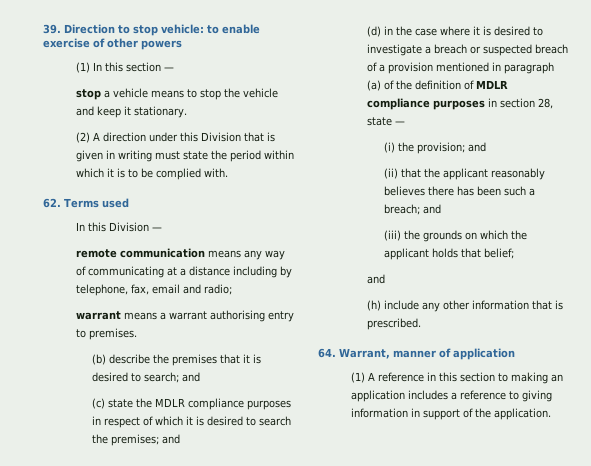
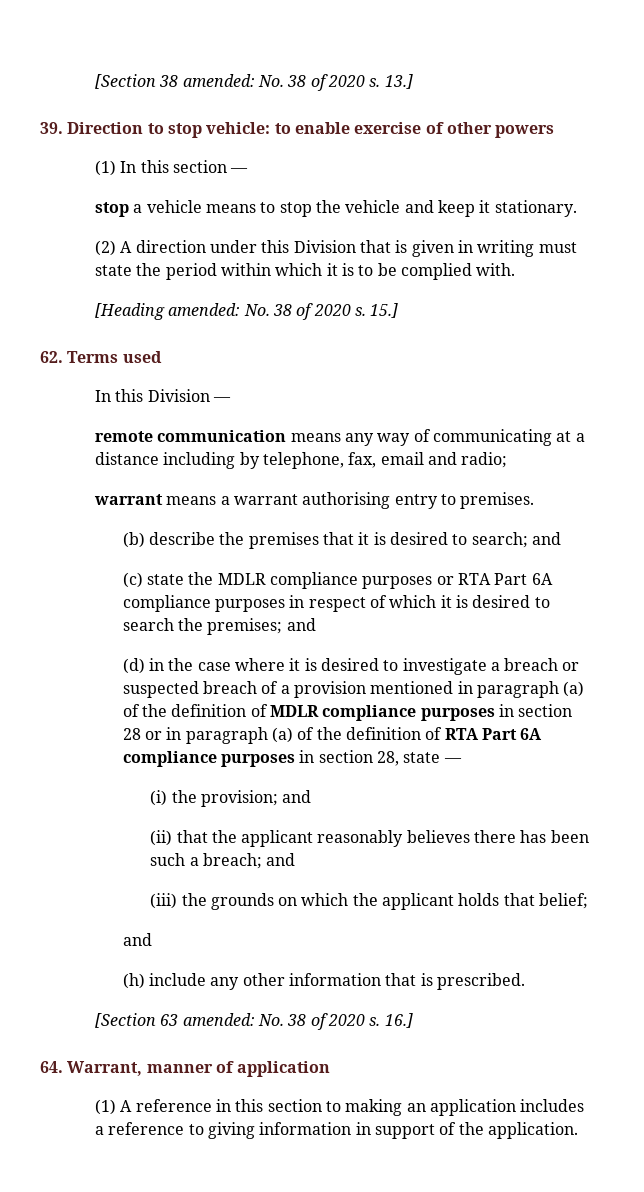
+ [Section 38 amended: No. 38 of 2020 s. 13.]
+ [Heading amended: No. 38 of 2020 s. 15.]
- (c) state the MDLR compliance purposes in respect of which it is desired to search the premises; and
+ (c) state the MDLR compliance purposes or RTA Part 6A compliance purposes in respect of which it is desired to search the premises; and
- (d) in the case where it is desired to investigate a breach or suspected breach of a provision mentioned in paragraph (a) of the definition of MDLR compliance purposes in section 28, state —
+ (d) in the case where it is desired to investigate a breach or suspected breach of a provision mentioned in paragraph (a) of the definition of MDLR compliance purposes in section 28 or in paragraph (a) of the definition of RTA Part 6A compliance purposes in section 28, state —
+ [Section 63 amended: No. 38 of 2020 s. 16.]

